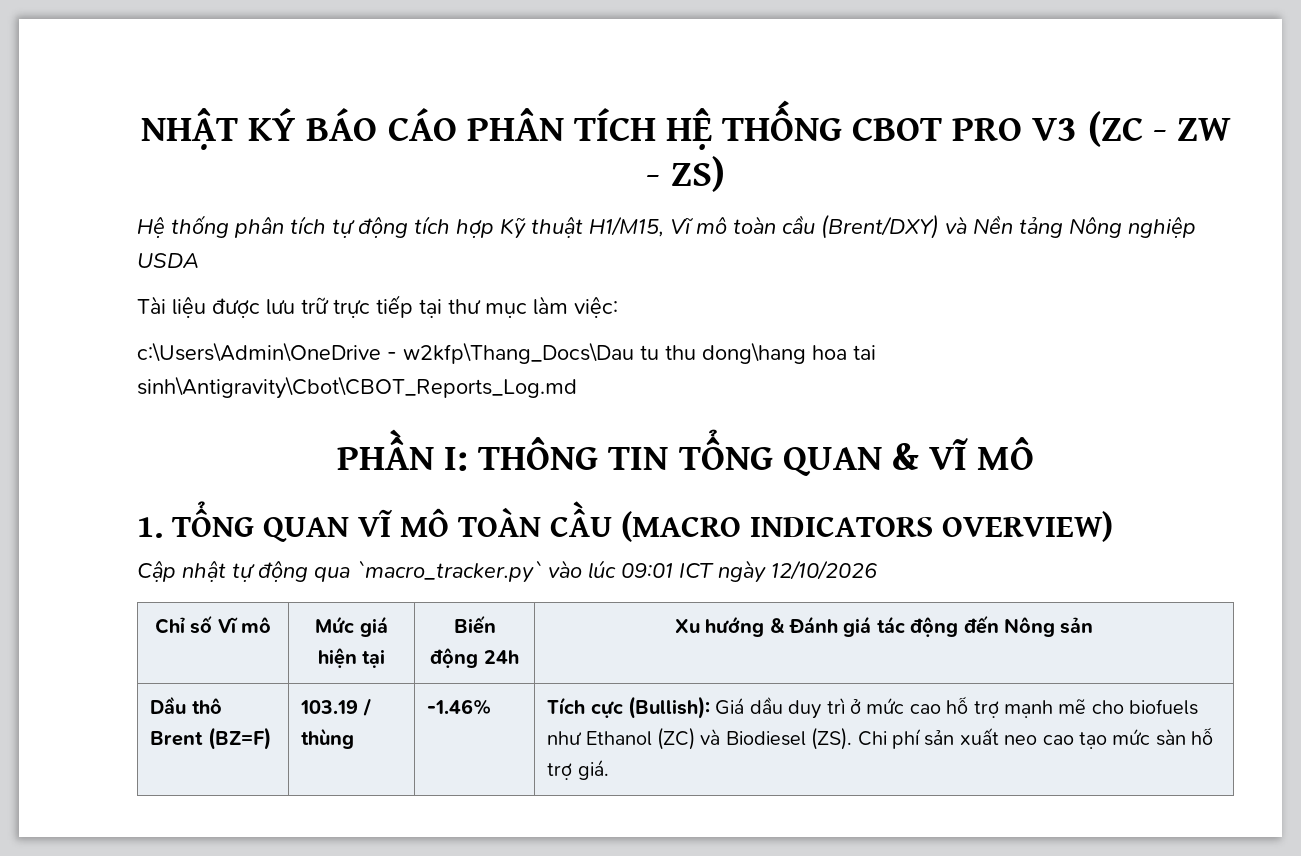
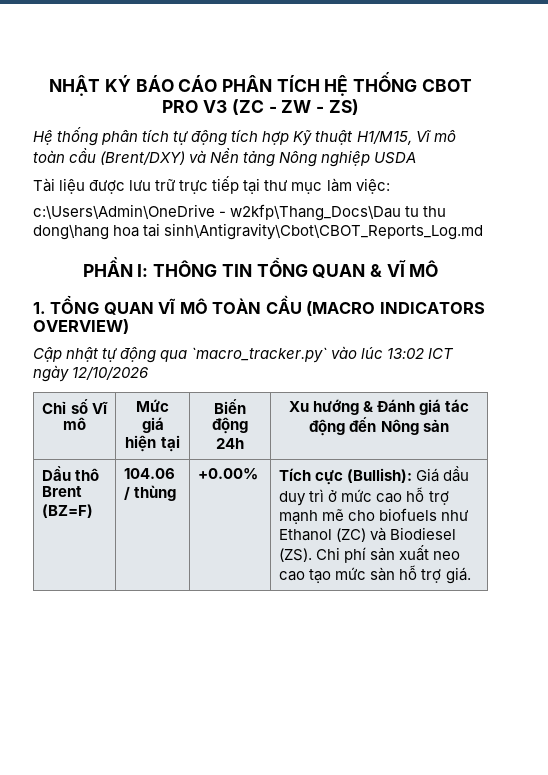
- Cập nhật tự động qua `macro_tracker.py` vào lúc 09:01 ICT ngày 12/10/2026
+ Cập nhật tự động qua `macro_tracker.py` vào lúc 13:02 ICT ngày 12/10/2026
- 103.19 / thùng
+ 104.06 / thùng
- -1.46%
+ +0.00%

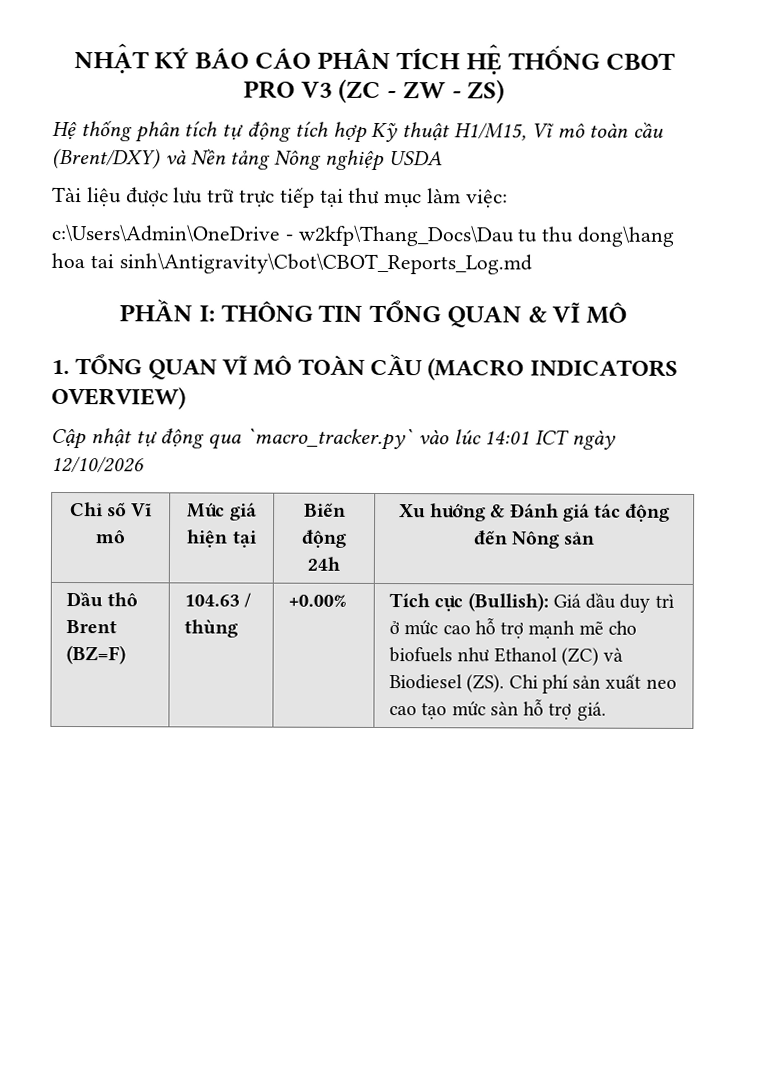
- Cập nhật tự động qua `macro_tracker.py` vào lúc 13:02 ICT ngày 12/10/2026
+ Cập nhật tự động qua `macro_tracker.py` vào lúc 14:01 ICT ngày 12/10/2026
- 104.06 / thùng
+ 104.63 / thùng

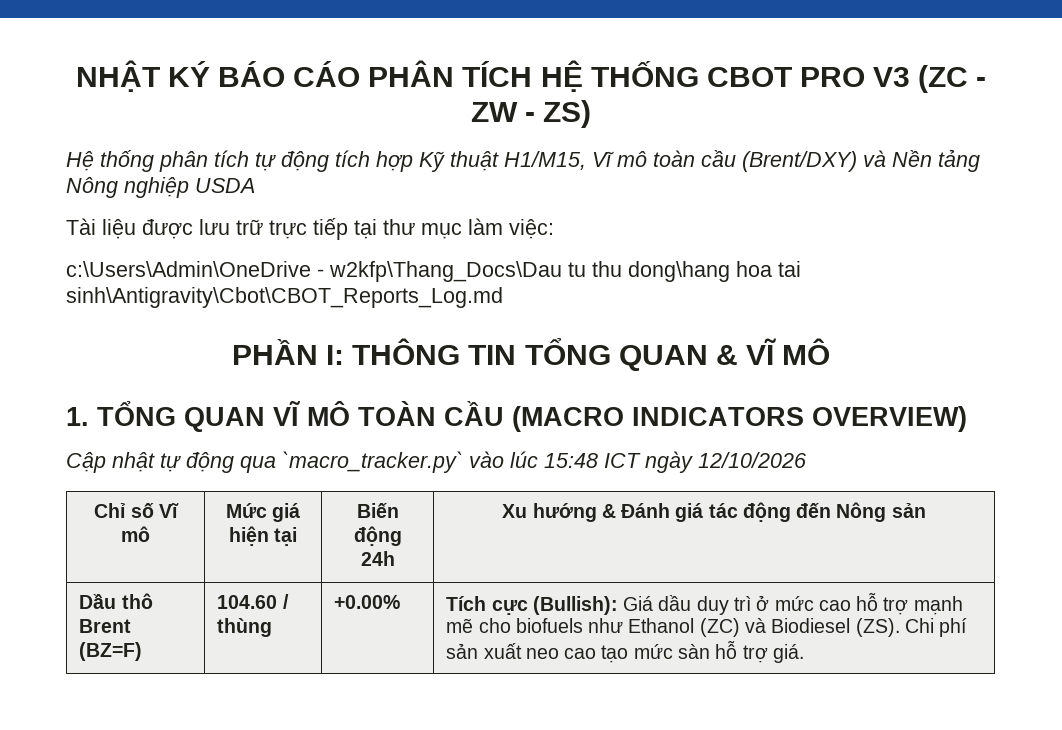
- Cập nhật tự động qua `macro_tracker.py` vào lúc 14:01 ICT ngày 12/10/2026
+ Cập nhật tự động qua `macro_tracker.py` vào lúc 15:48 ICT ngày 12/10/2026
- 104.63 / thùng
+ 104.60 / thùng

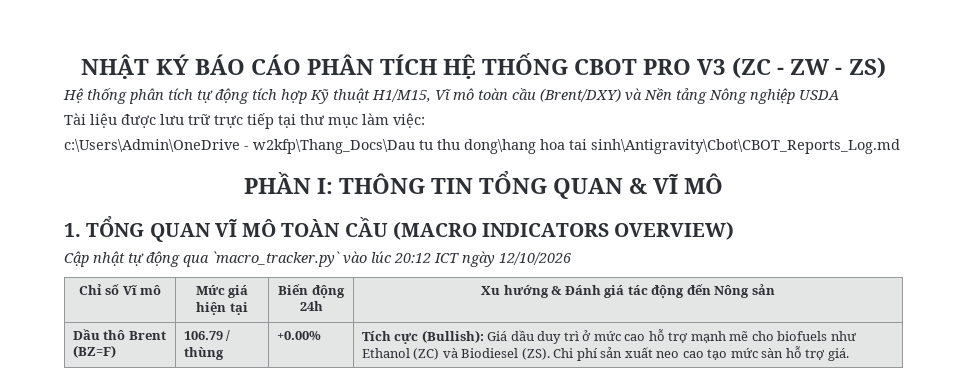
- Cập nhật tự động qua `macro_tracker.py` vào lúc 15:48 ICT ngày 12/10/2026
+ Cập nhật tự động qua `macro_tracker.py` vào lúc 20:12 ICT ngày 12/10/2026
- 104.60 / thùng
+ 106.79 / thùng

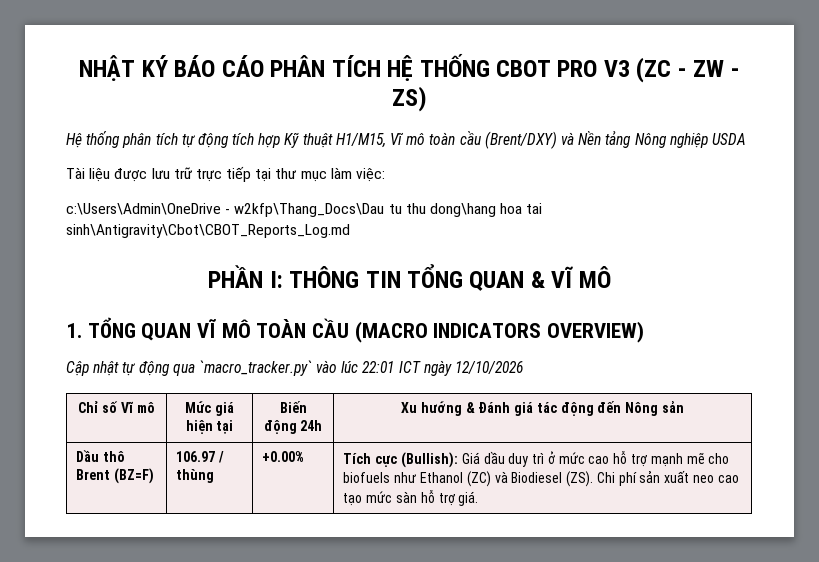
- Cập nhật tự động qua `macro_tracker.py` vào lúc 20:12 ICT ngày 12/10/2026
+ Cập nhật tự động qua `macro_tracker.py` vào lúc 22:01 ICT ngày 12/10/2026
- 106.79 / thùng
+ 106.97 / thùng

